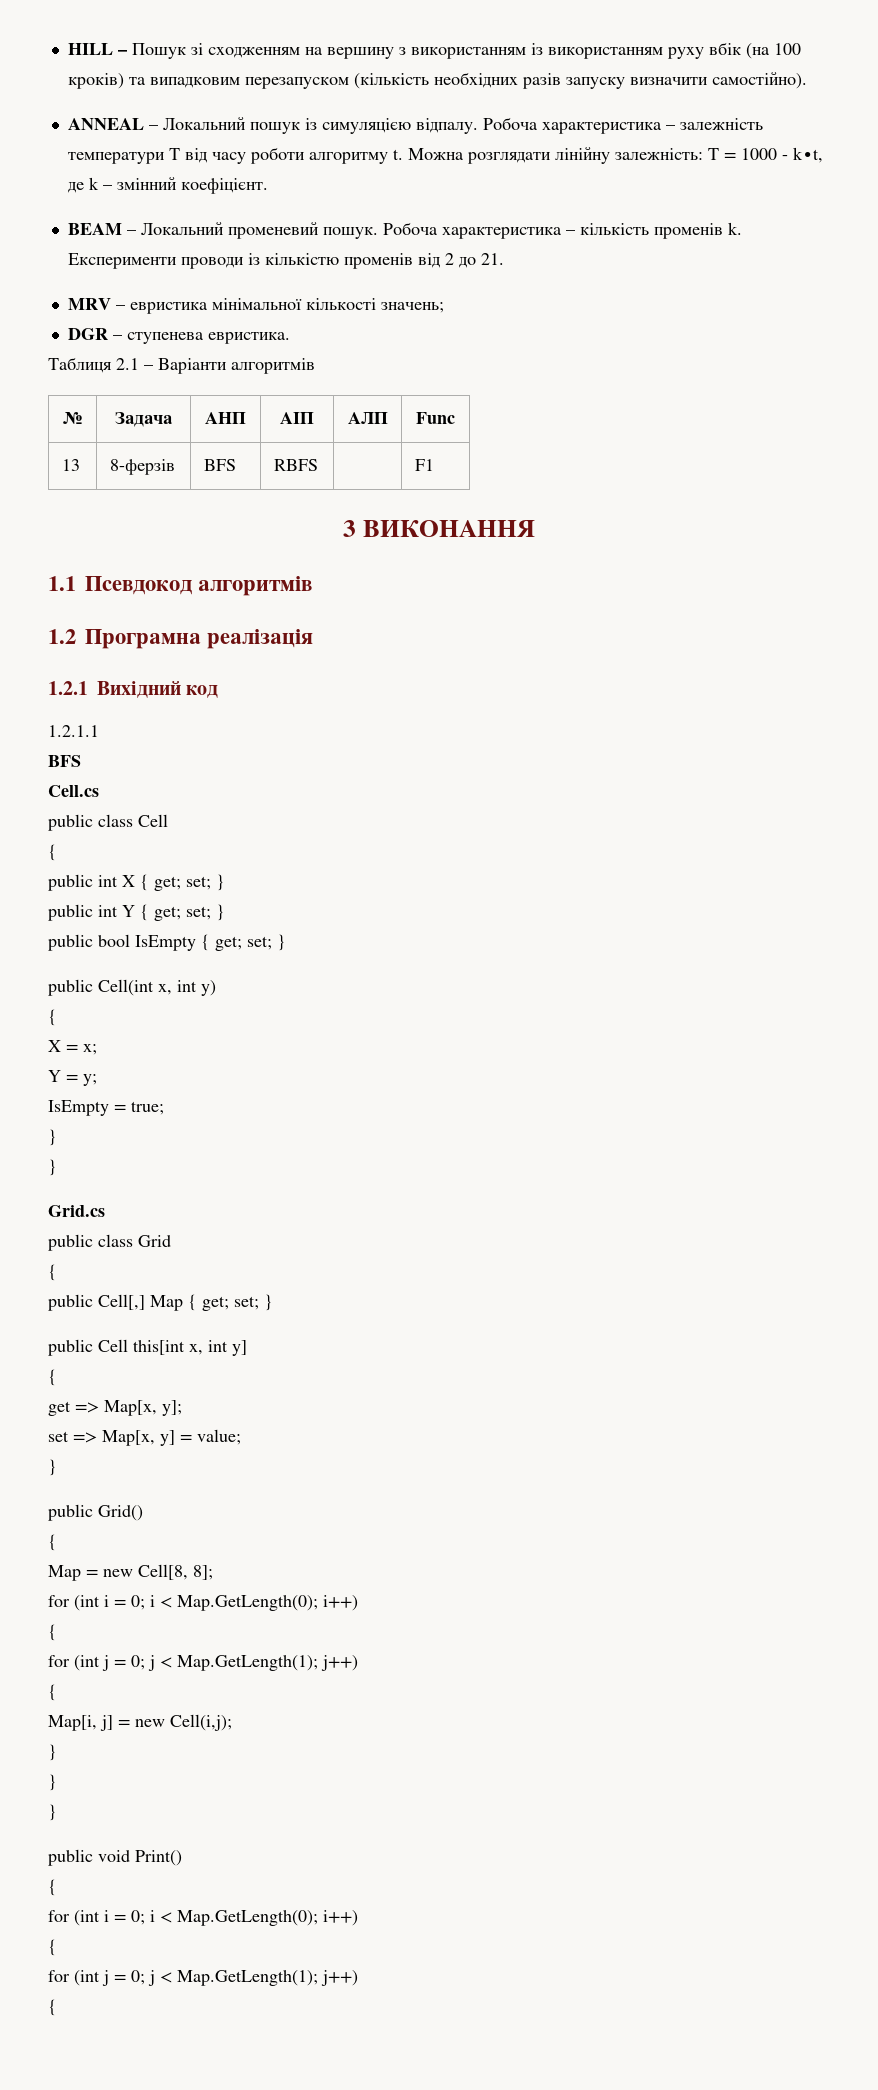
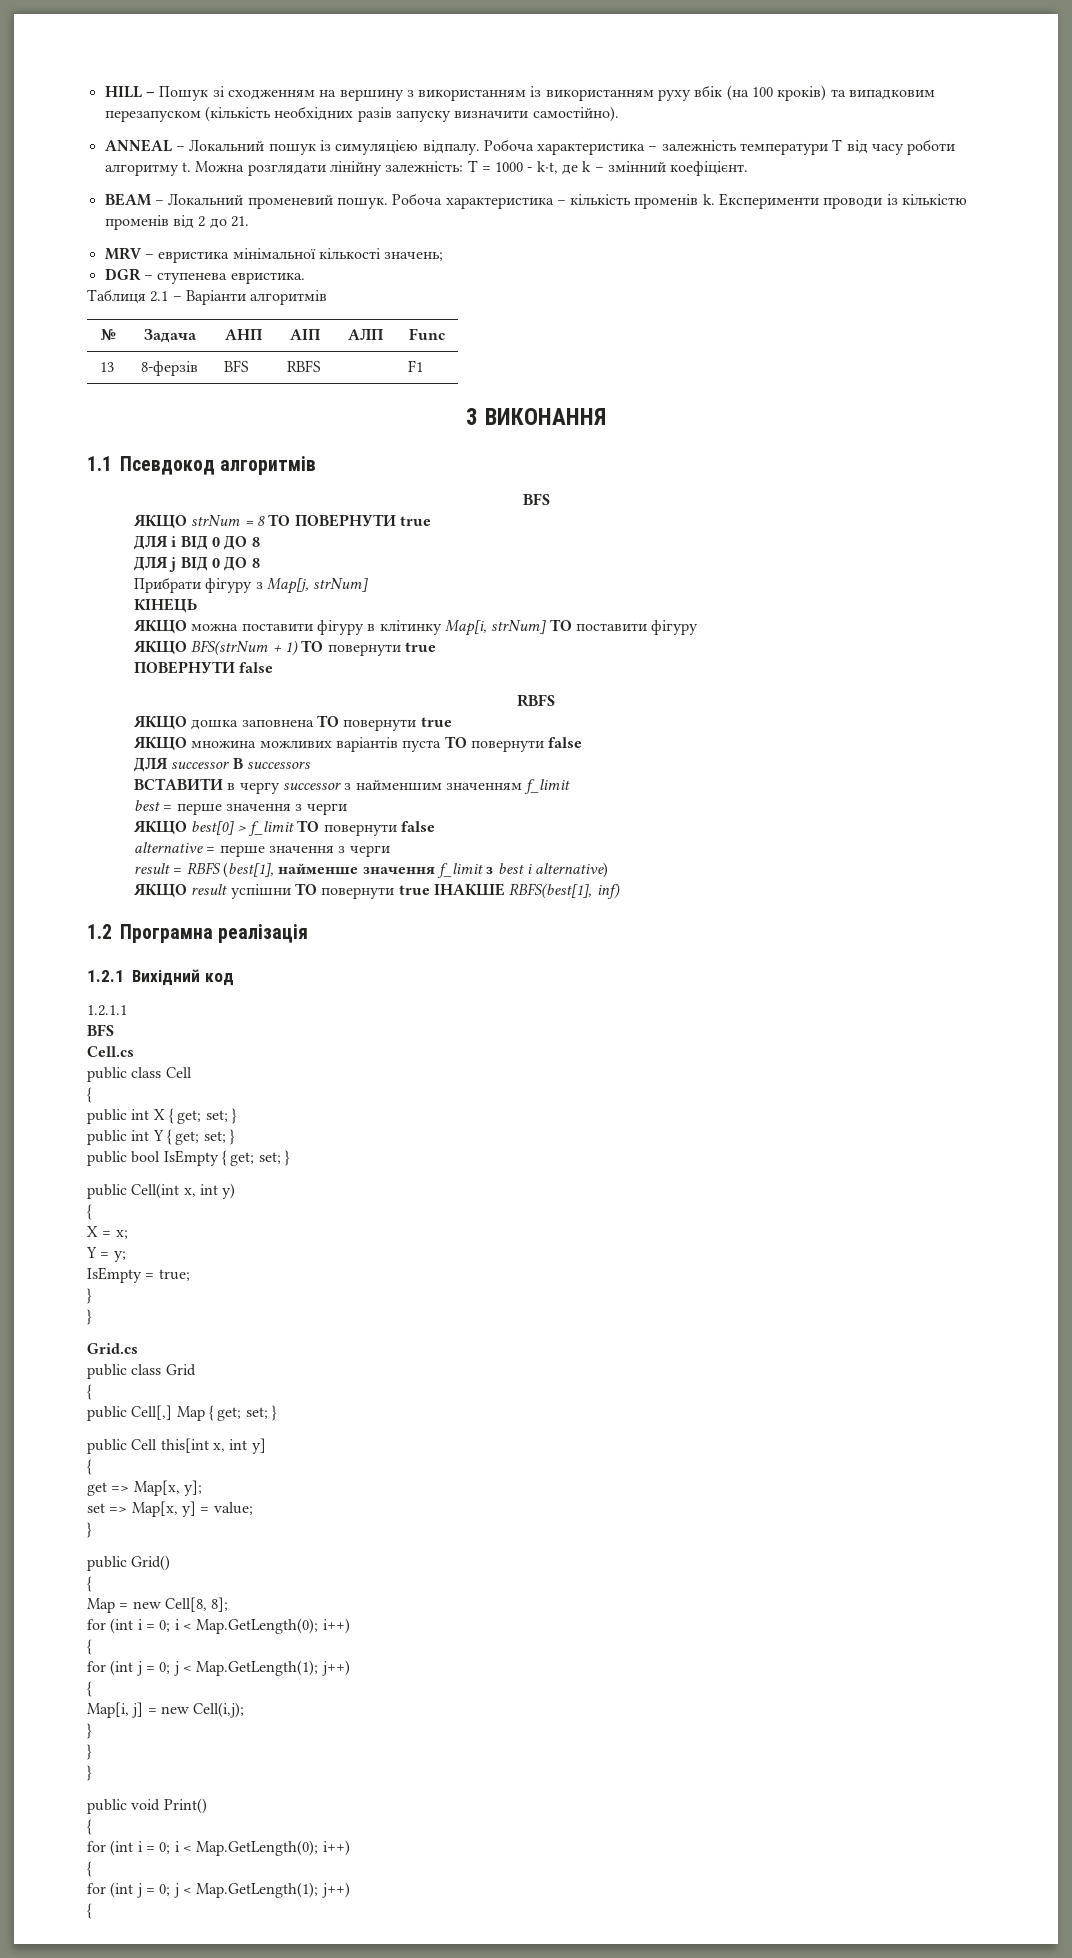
  1.1 Псевдокод алгоритмів
+ BFS
+ ЯКЩО strNum = 8 ТО ПОВЕРНУТИ true
+ ДЛЯ i ВІД 0 ДО 8
+ ДЛЯ j ВІД 0 ДО 8
+ Прибрати фігуру з Map[j, strNum]
+ КІНЕЦЬ
+ ЯКЩО можна поставити фігуру в клітинку Map[i, strNum] ТО поставити фігуру
+ ЯКЩО BFS(strNum + 1) ТО повернути true
+ ПОВЕРНУТИ false
+ RBFS
+ ЯКЩО дошка заповнена ТО повернути true
+ ЯКЩО множина можливих варіантів пуста ТО повернути false
+ ДЛЯ successor В successors
+ ВСТАВИТИ в чергу successor з найменшим значенням f_limit
+ best = перше значення з черги
+ ЯКЩО best[0] > f_limit ТО повернути false
+ alternative = перше значення з черги
+ result = RBFS (best[1], найменше значення f_limit з best і alternative)
+ ЯКЩО result успішни ТО повернути true ІНАКШЕ RBFS(best[1], inf)

